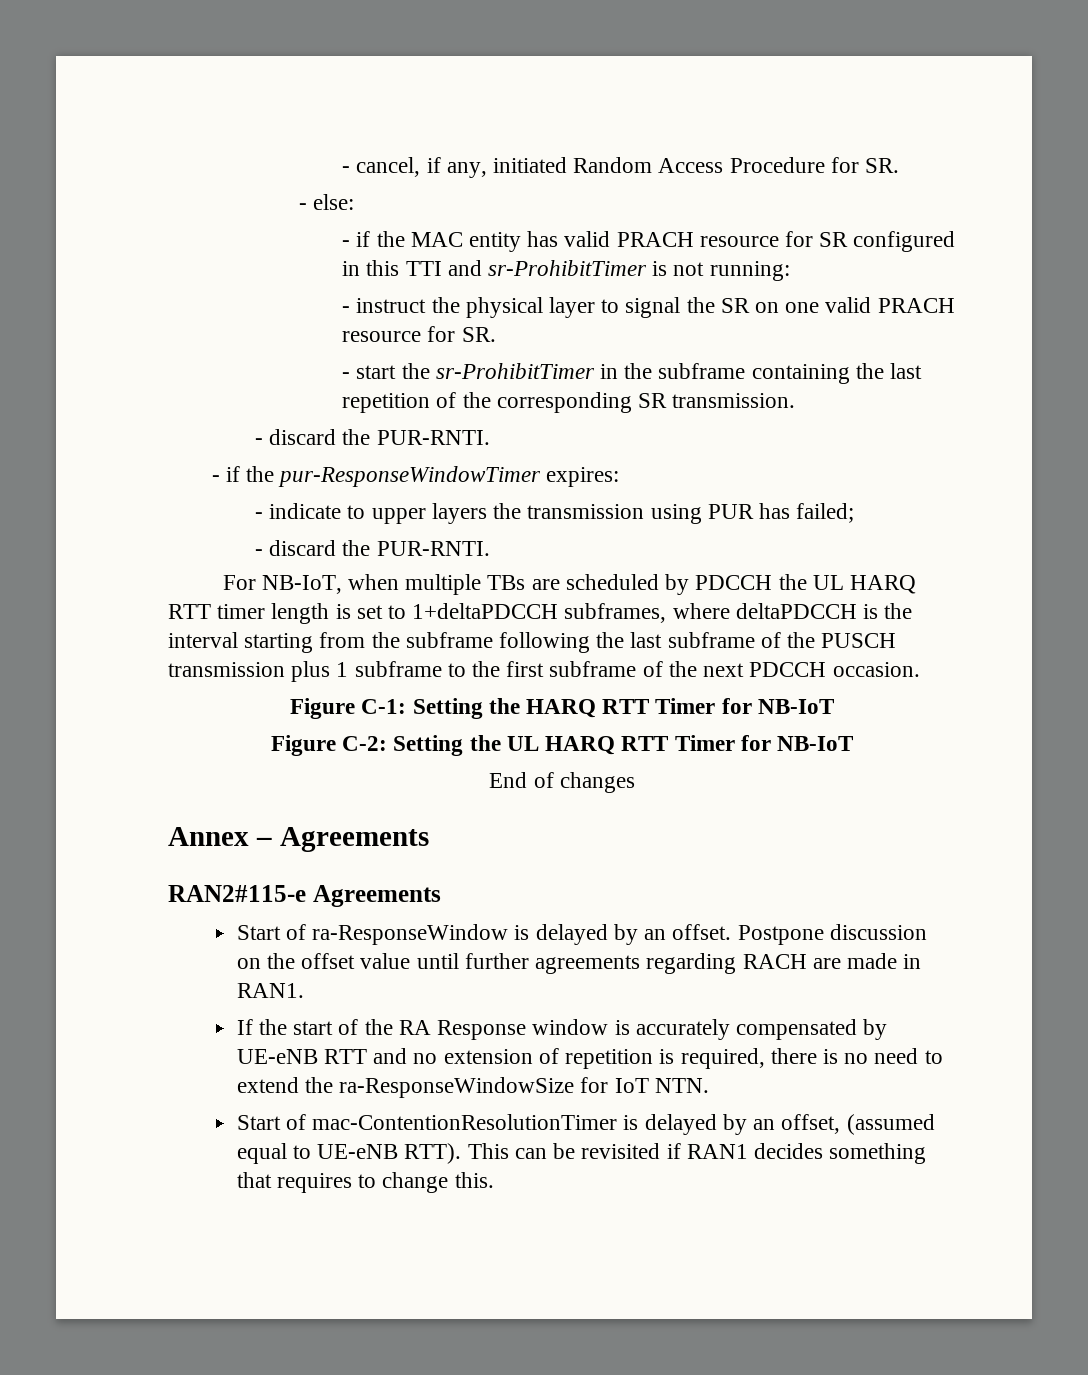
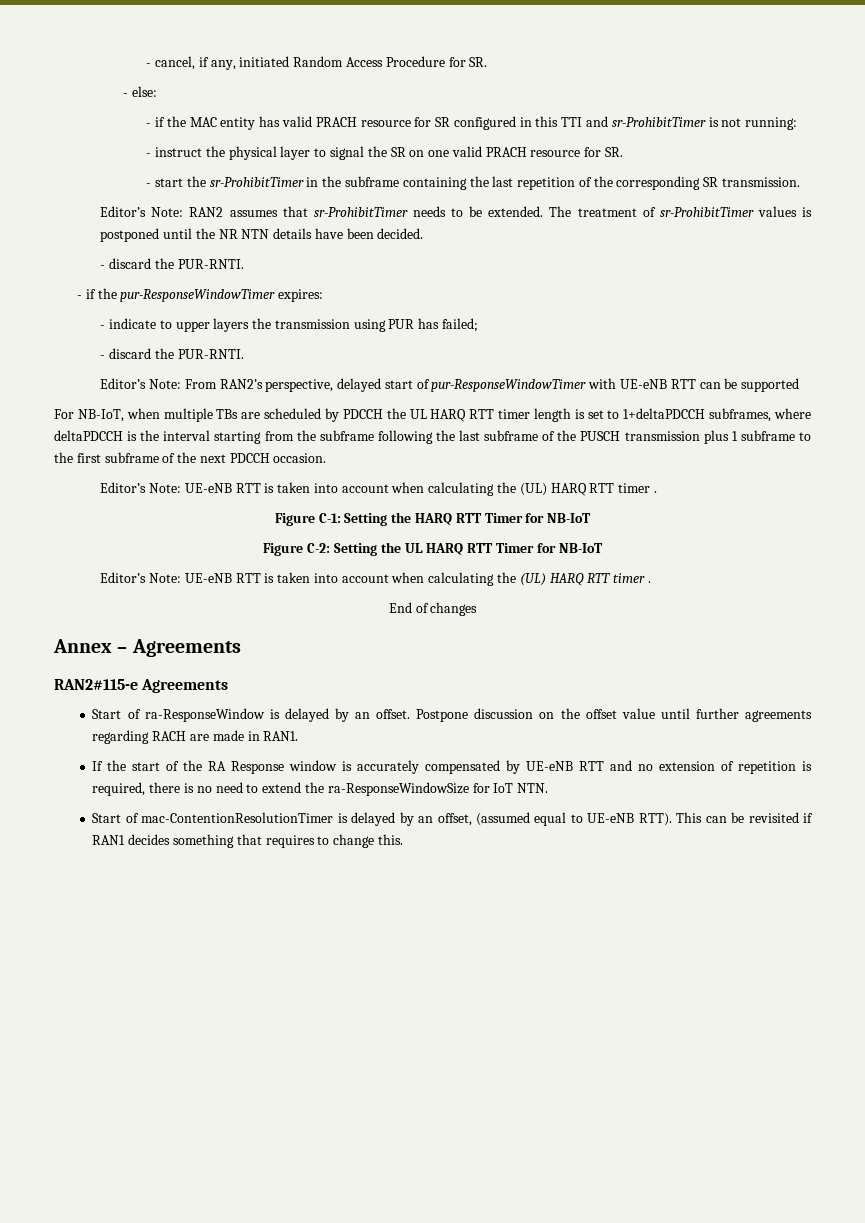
+ Editor’s Note: RAN2 assumes that sr-ProhibitTimer needs to be extended. The treatment of sr-ProhibitTimer values is postponed until the NR NTN details have been decided.
+ Editor’s Note: From RAN2’s perspective, delayed start of pur-ResponseWindowTimer with UE-eNB RTT can be supported
  For NB-IoT, when multiple TBs are scheduled by PDCCH the UL HARQ RTT timer length is set to 1+deltaPDCCH subframes, where deltaPDCCH is the interval starting from the subframe following the last subframe of the PUSCH transmission plus 1 subframe to the first subframe of the next PDCCH occasion.
+ Editor’s Note: UE-eNB RTT is taken into account when calculating the (UL) HARQ RTT timer .
  Figure C-2: Setting the UL HARQ RTT Timer for NB-IoT
+ Editor’s Note: UE-eNB RTT is taken into account when calculating the (UL) HARQ RTT timer .

